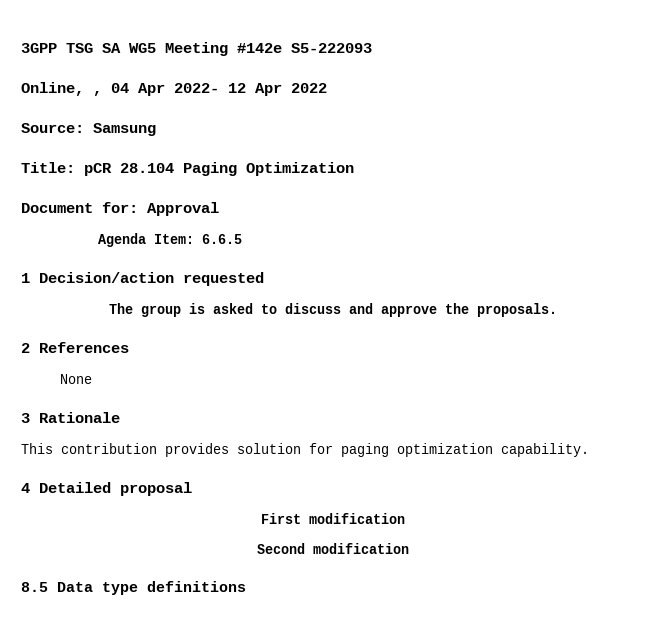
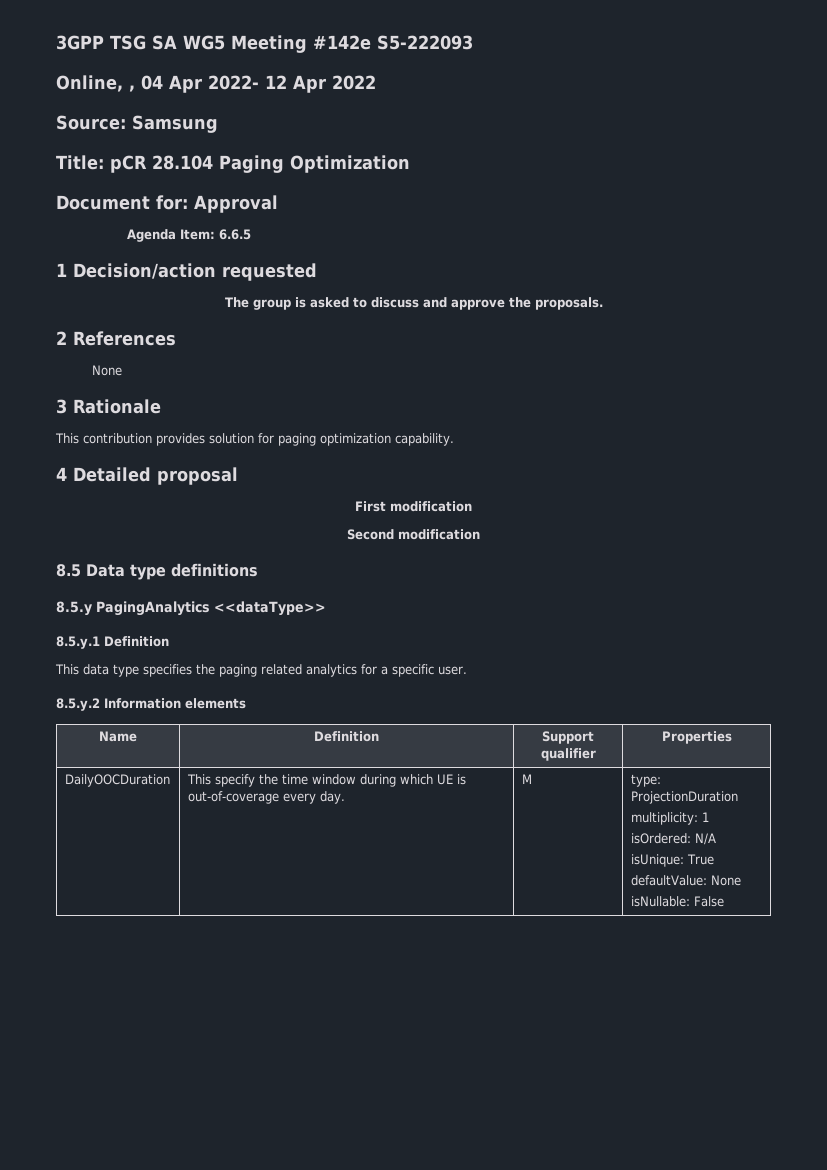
+ 8.5.y PagingAnalytics <<dataType>>
+ 8.5.y.1 Definition
+ This data type specifies the paging related analytics for a specific user.
+ 8.5.y.2 Information elements
+ Name | Definition | Support qualifier | Properties
+ DailyOOCDuration | This specify the time window during which UE is out-of-coverage every day. | M | type: ProjectionDuration
+ multiplicity: 1
+ isOrdered: N/A
+ isUnique: True
+ defaultValue: None
+ isNullable: False

